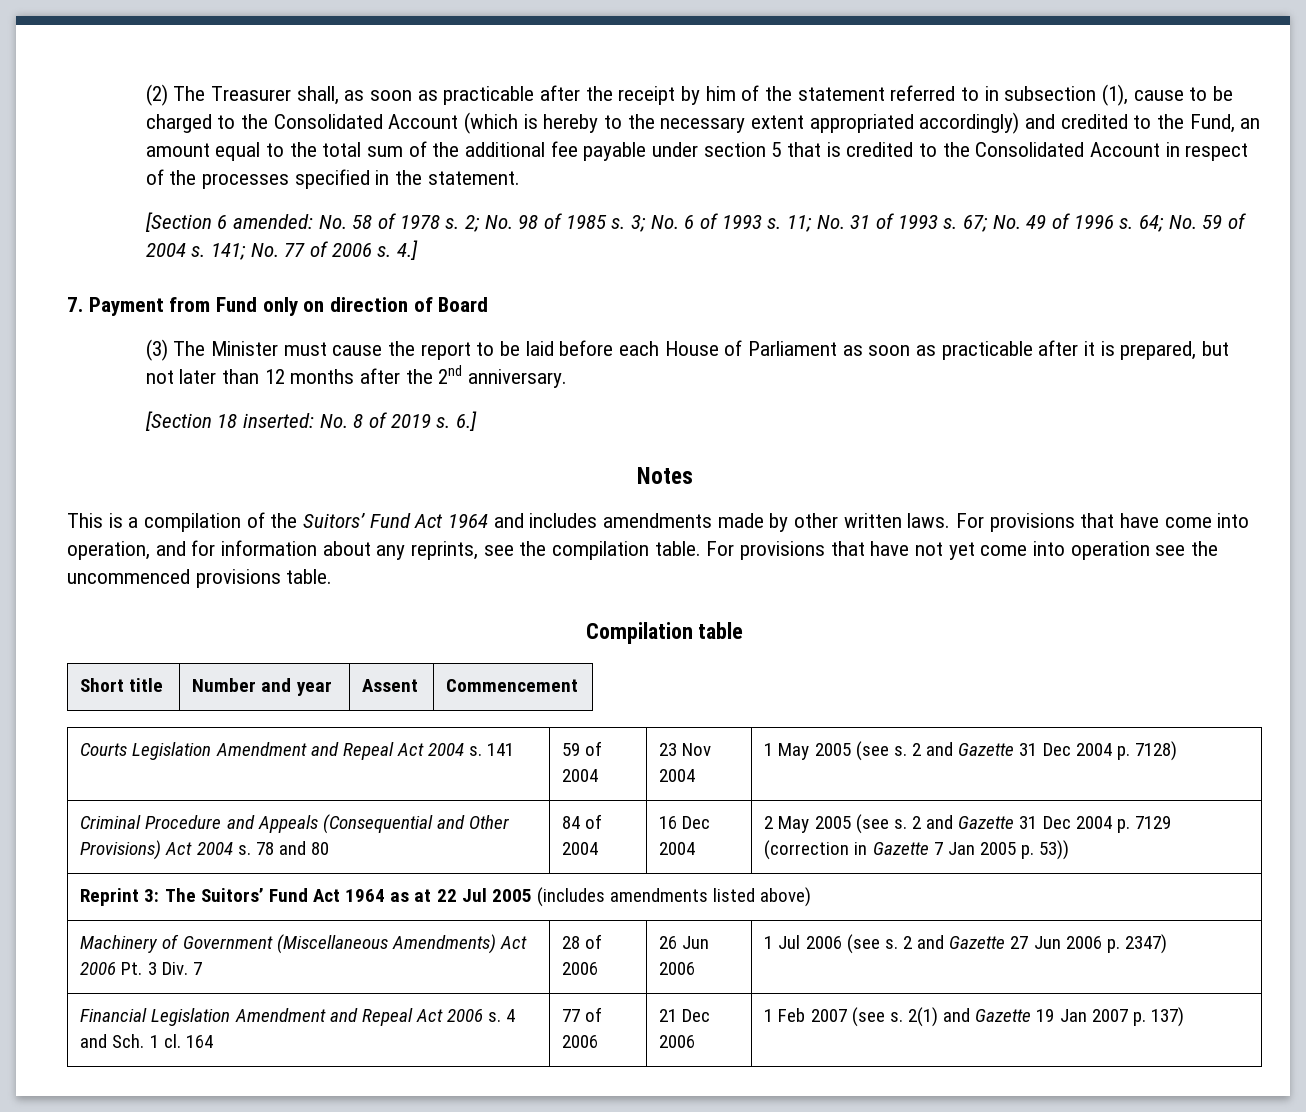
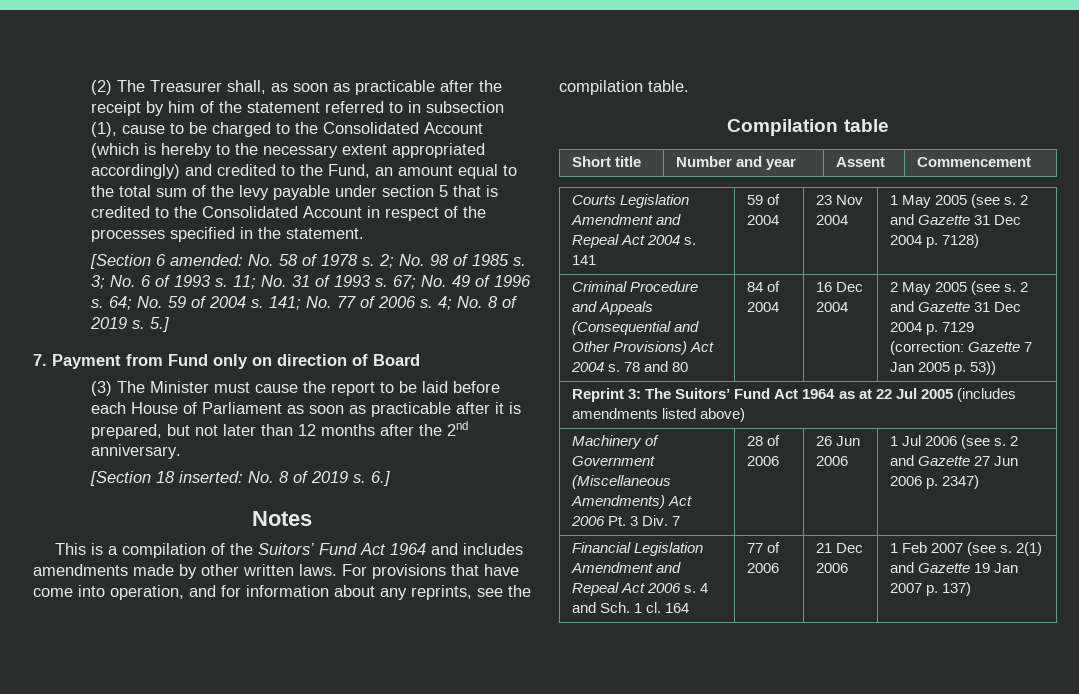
- (2) The Treasurer shall, as soon as practicable after the receipt by him of the statement referred to in subsection (1), cause to be charged to the Consolidated Account (which is hereby to the necessary extent appropriated accordingly) and credited to the Fund, an amount equal to the total sum of the additional fee payable under section 5 that is credited to the Consolidated Account in respect of the processes specified in the statement.
+ (2) The Treasurer shall, as soon as practicable after the receipt by him of the statement referred to in subsection (1), cause to be charged to the Consolidated Account (which is hereby to the necessary extent appropriated accordingly) and credited to the Fund, an amount equal to the total sum of the levy payable under section 5 that is credited to the Consolidated Account in respect of the processes specified in the statement.
- 4.]
+ 4; No. 8 of 2019 s. 5.]
- For provisions that have not yet come into operation see the uncommenced provisions table.
- 2 and Gazette 31 Dec 2004 p. 7129 (correction in Gazette 7 Jan 2005 p. 53))
+ 2 and Gazette 31 Dec 2004 p. 7129 (correction: Gazette 7 Jan 2005 p. 53))

